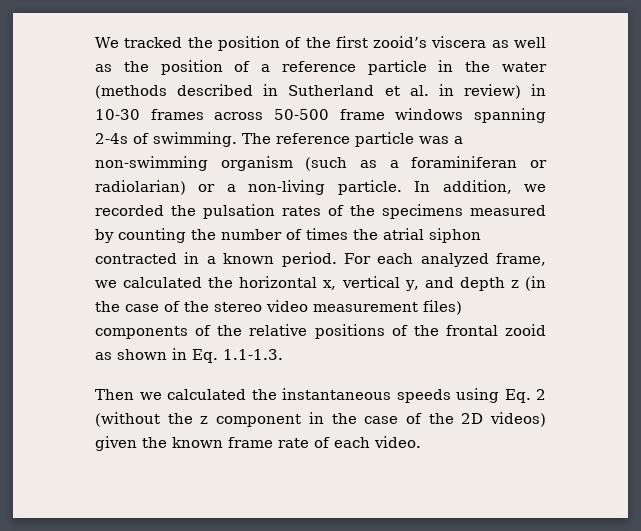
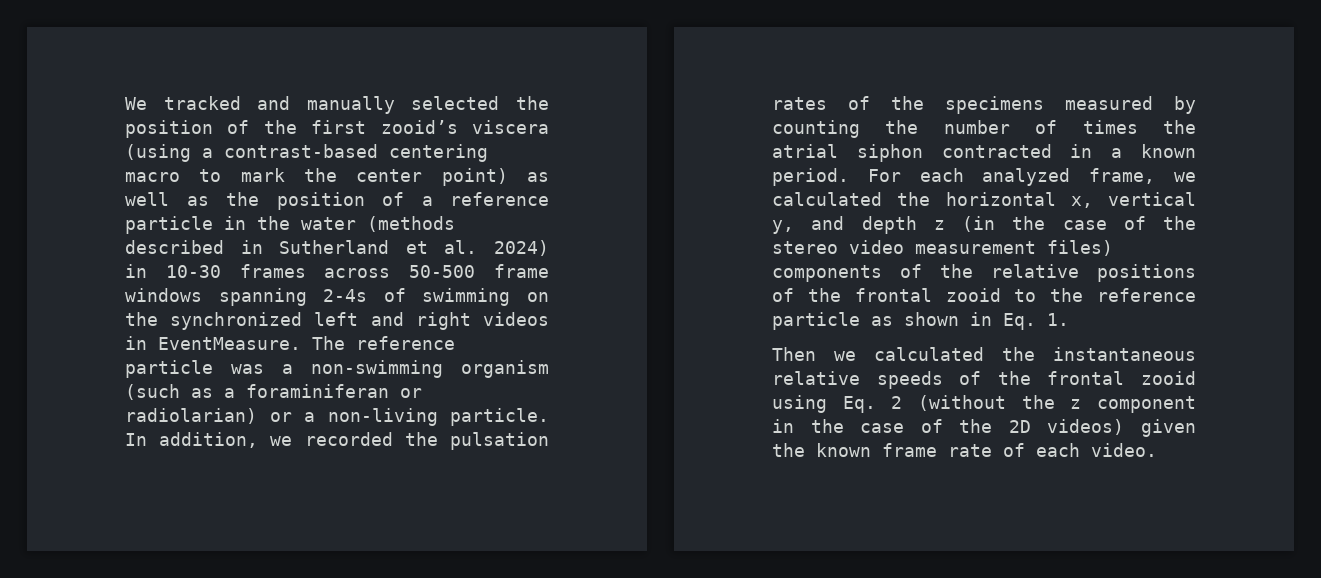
- We tracked the position of the first zooid’s viscera as well as the position of a reference particle in the water (methods described in Sutherland et al. in review) in 10-30 frames across 50-500 frame windows spanning 2-4s of swimming.
+ We tracked and manually selected the position of the first zooid’s viscera (using a contrast-based centering macro to mark the center point) as well as the position of a reference particle in the water (methods described in Sutherland et al. 2024) in 10-30 frames across 50-500 frame windows spanning 2-4s of swimming on the synchronized left and right videos in EventMeasure.
- For each analyzed frame, we calculated the horizontal x, vertical y, and depth z (in the case of the stereo video measurement files) components of the relative positions of the frontal zooid as shown in Eq. 1.1-1.3.
+ For each analyzed frame, we calculated the horizontal x, vertical y, and depth z (in the case of the stereo video measurement files) components of the relative positions of the frontal zooid to the reference particle as shown in Eq. 1.
- Then we calculated the instantaneous speeds using Eq. 2 (without the z component in the case of the 2D videos) given the known frame rate of each video.
+ Then we calculated the instantaneous relative speeds of the frontal zooid using Eq. 2 (without the z component in the case of the 2D videos) given the known frame rate of each video.

